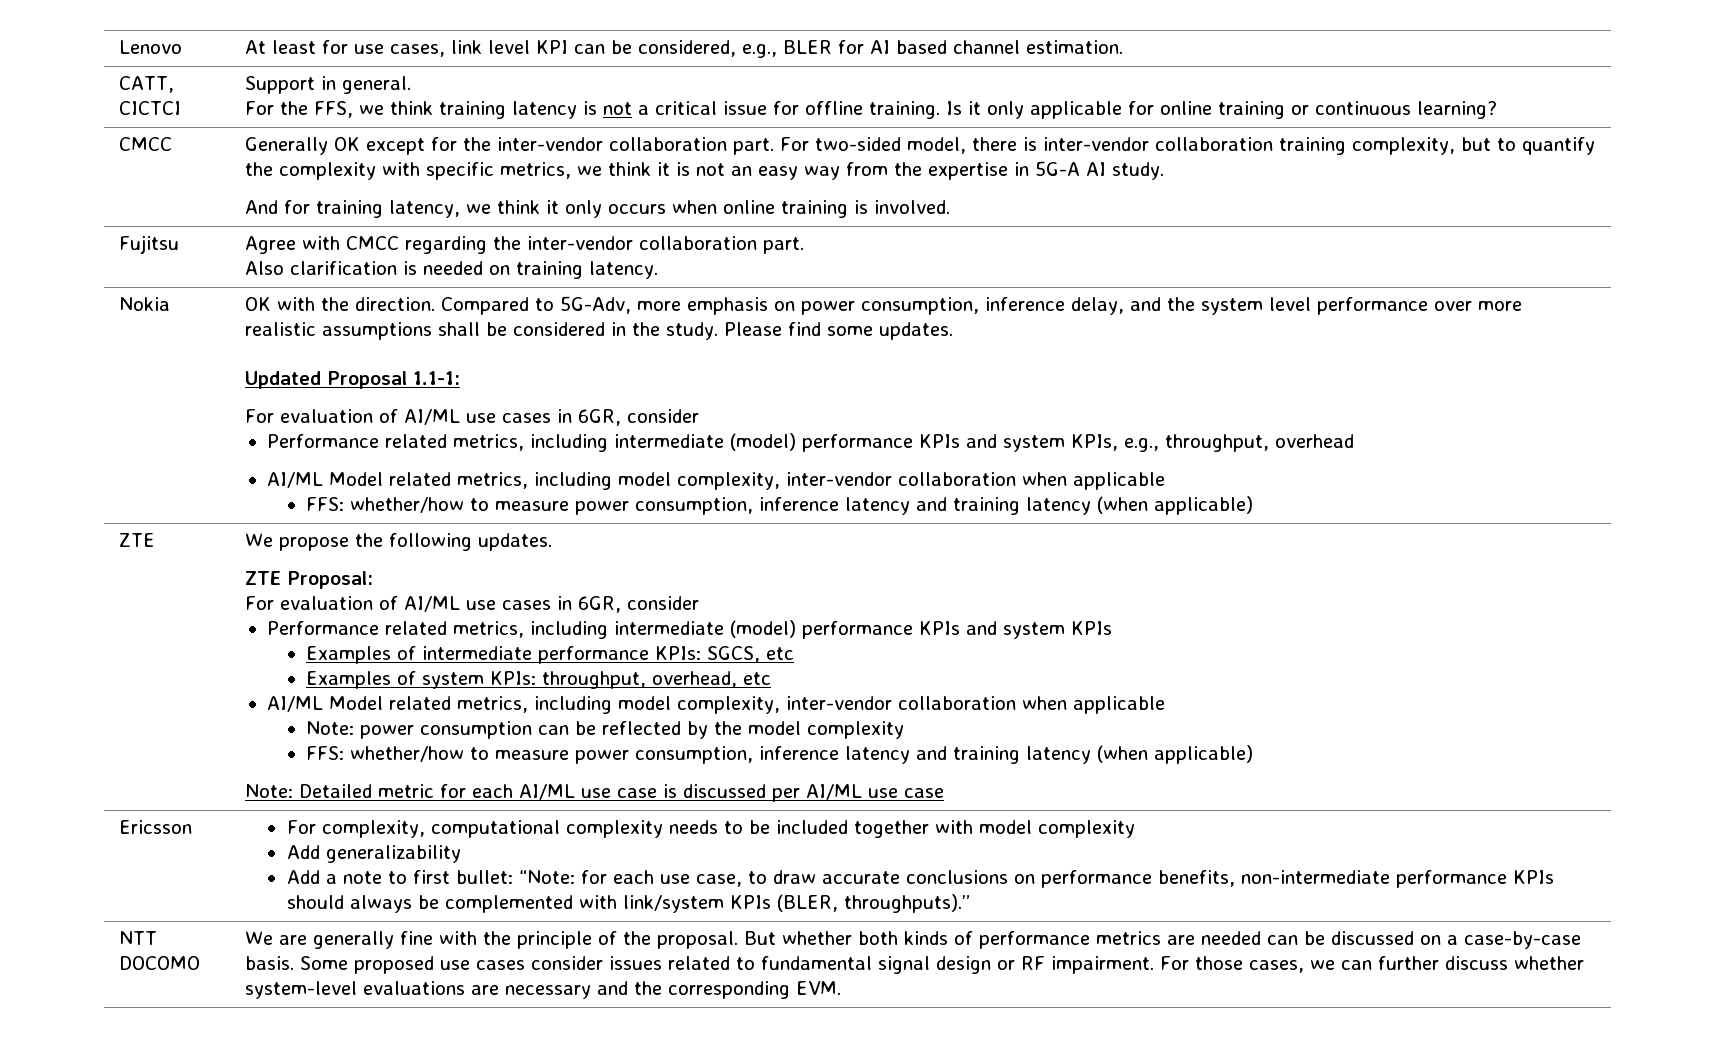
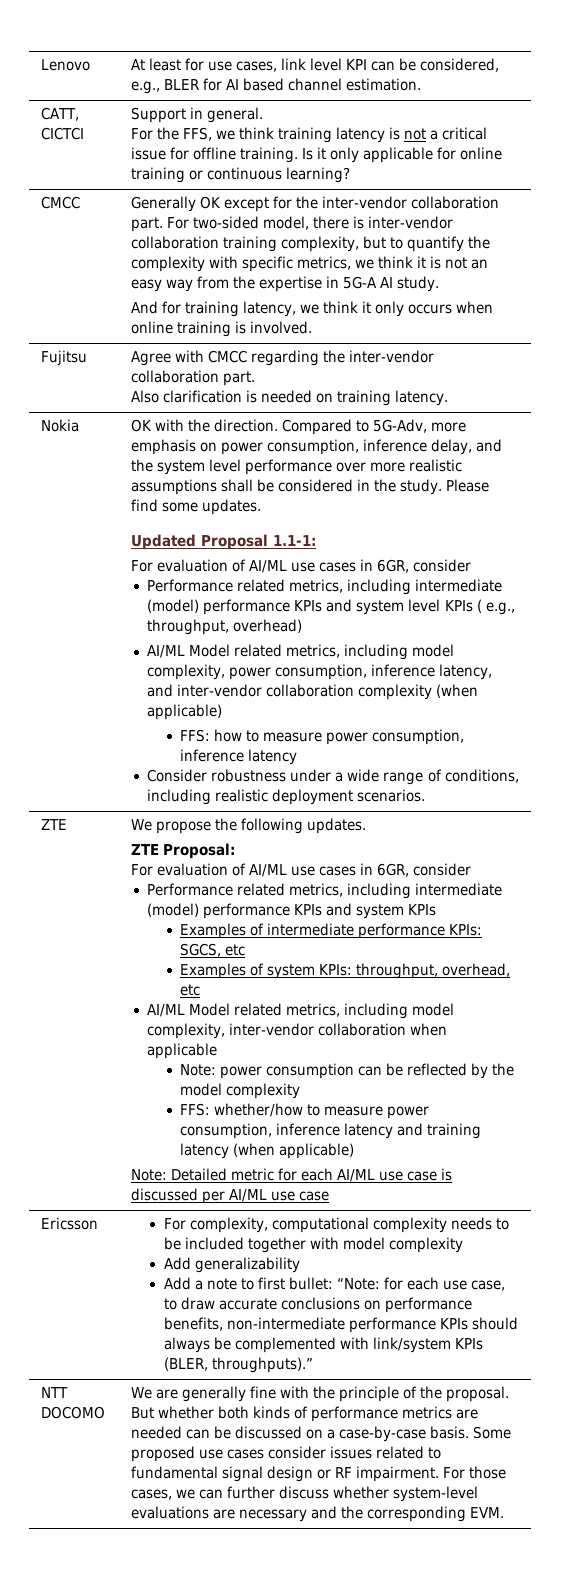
- Performance related metrics, including intermediate (model) performance KPIs and system KPIs, e.g., throughput, overhead
- AI/ML Model related metrics, including model complexity, inter-vendor collaboration when applicable
- FFS: whether/how to measure power consumption, inference latency and training latency (when applicable)
+ Performance related metrics, including intermediate (model) performance KPIs and system level KPIs ( e.g., throughput, overhead)
+ AI/ML Model related metrics, including model complexity, power consumption, inference latency, and inter-vendor collaboration complexity (when applicable)
+ FFS: how to measure power consumption, inference latency
+ Consider robustness under a wide range of conditions, including realistic deployment scenarios.

